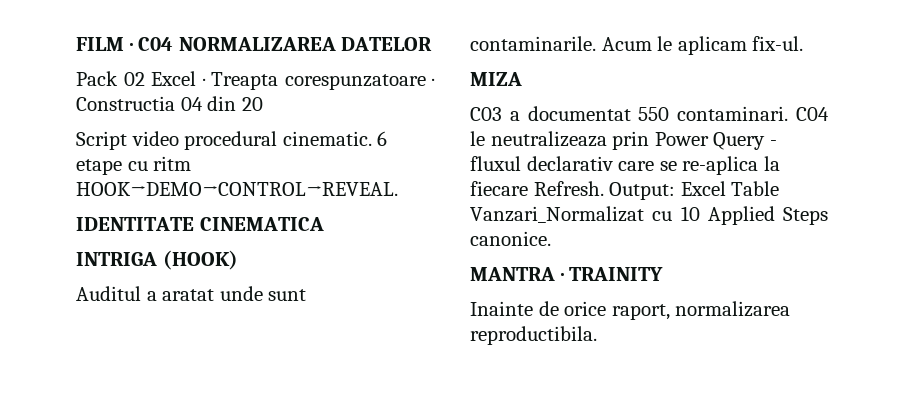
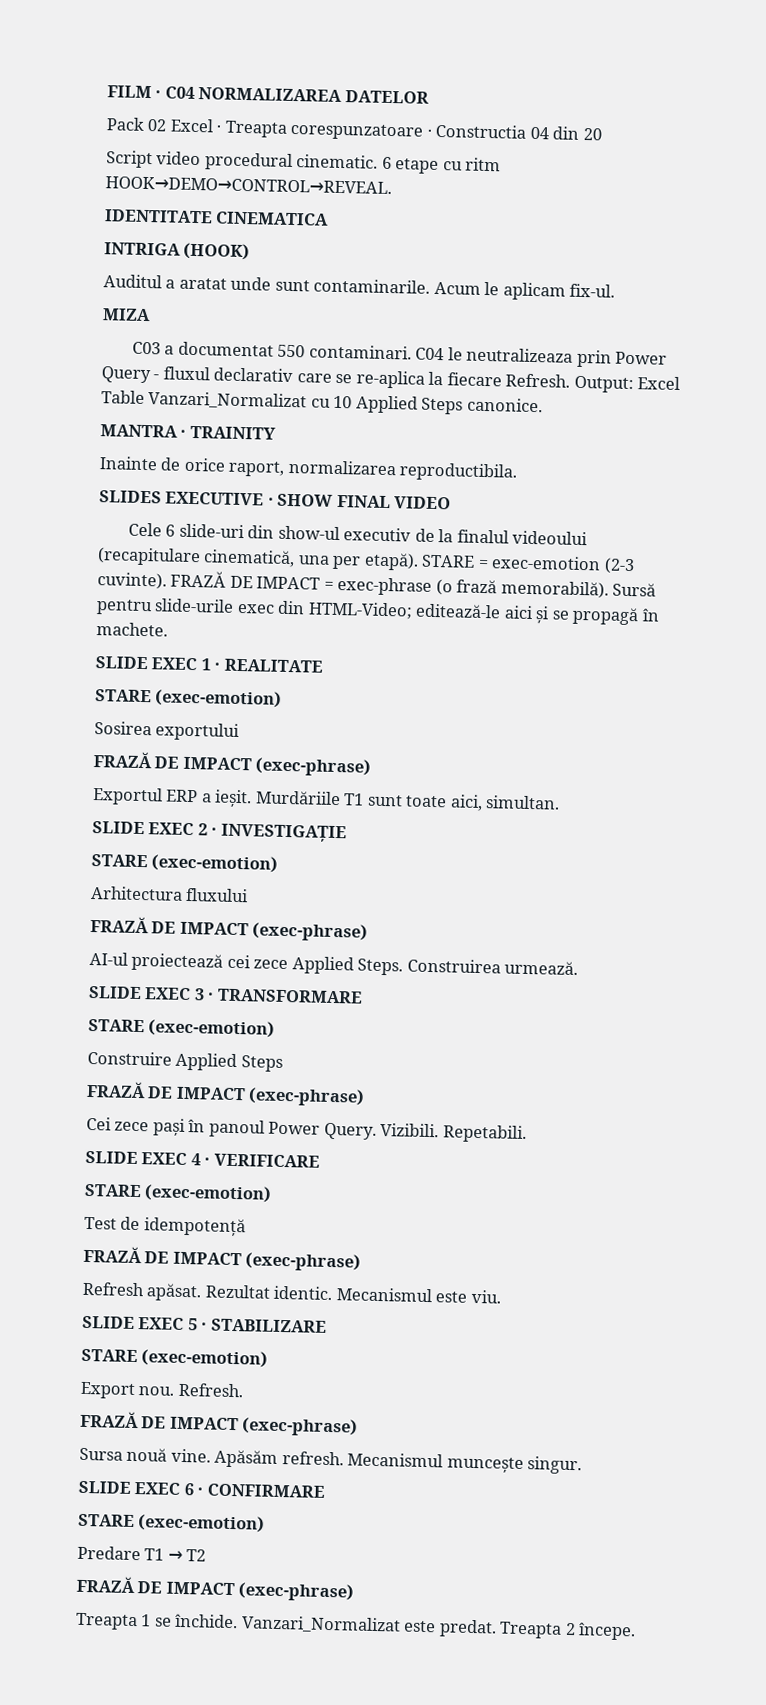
+ SLIDES EXECUTIVE · SHOW FINAL VIDEO
+ Cele 6 slide-uri din show-ul executiv de la finalul videoului (recapitulare cinematică, una per etapă). STARE = exec-emotion (2-3 cuvinte). FRAZĂ DE IMPACT = exec-phrase (o frază memorabilă). Sursă pentru slide-urile exec din HTML-Video; editează-le aici și se propagă în machete.
+ SLIDE EXEC 1 · REALITATE
+ STARE (exec-emotion)
+ Sosirea exportului
+ FRAZĂ DE IMPACT (exec-phrase)
+ Exportul ERP a ieșit. Murdăriile T1 sunt toate aici, simultan.
+ SLIDE EXEC 2 · INVESTIGAȚIE
+ STARE (exec-emotion)
+ Arhitectura fluxului
+ FRAZĂ DE IMPACT (exec-phrase)
+ AI-ul proiectează cei zece Applied Steps. Construirea urmează.
+ SLIDE EXEC 3 · TRANSFORMARE
+ STARE (exec-emotion)
+ Construire Applied Steps
+ FRAZĂ DE IMPACT (exec-phrase)
+ Cei zece pași în panoul Power Query. Vizibili. Repetabili.
+ SLIDE EXEC 4 · VERIFICARE
+ STARE (exec-emotion)
+ Test de idempotență
+ FRAZĂ DE IMPACT (exec-phrase)
+ Refresh apăsat. Rezultat identic. Mecanismul este viu.
+ SLIDE EXEC 5 · STABILIZARE
+ STARE (exec-emotion)
+ Export nou. Refresh.
+ FRAZĂ DE IMPACT (exec-phrase)
+ Sursa nouă vine. Apăsăm refresh. Mecanismul muncește singur.
+ SLIDE EXEC 6 · CONFIRMARE
+ STARE (exec-emotion)
+ Predare T1 → T2
+ FRAZĂ DE IMPACT (exec-phrase)
+ Treapta 1 se închide. Vanzari_Normalizat este predat. Treapta 2 începe.

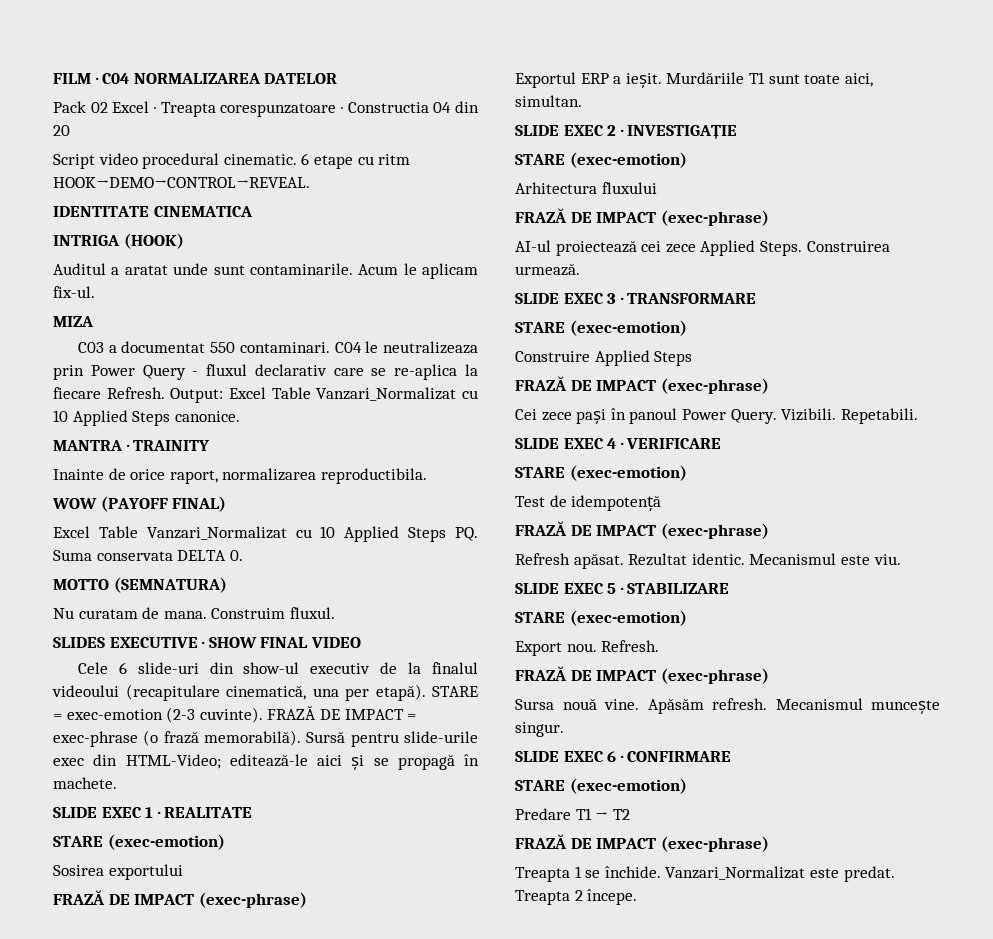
+ WOW (PAYOFF FINAL)
+ Excel Table Vanzari_Normalizat cu 10 Applied Steps PQ. Suma conservata DELTA 0.
+ MOTTO (SEMNATURA)
+ Nu curatam de mana. Construim fluxul.

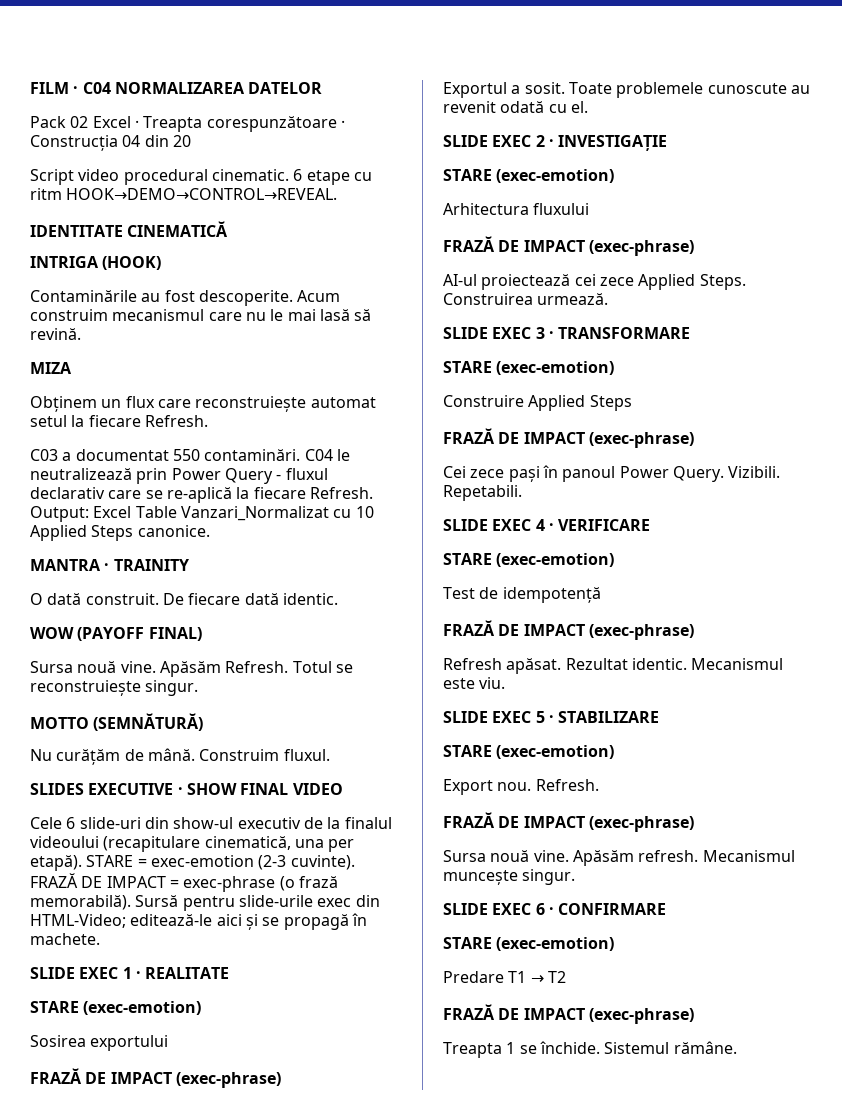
- Pack 02 Excel · Treapta corespunzatoare · Constructia 04 din 20
+ Pack 02 Excel · Treapta corespunzătoare · Construcția 04 din 20
- IDENTITATE CINEMATICA
+ IDENTITATE CINEMATICĂ
- Auditul a aratat unde sunt contaminarile. Acum le aplicam fix-ul.
+ Contaminările au fost descoperite. Acum construim mecanismul care nu le mai lasă să revină.
  MIZA
+ Obținem un flux care reconstruiește automat setul la fiecare Refresh.
- C03 a documentat 550 contaminari.
+ C03 a documentat 550 contaminări.
- C04 le neutralizeaza prin Power Query - fluxul declarativ care se re-aplica la fiecare Refresh.
+ C04 le neutralizează prin Power Query - fluxul declarativ care se re-aplică la fiecare Refresh.
- Inainte de orice raport, normalizarea reproductibila.
+ O dată construit. De fiecare dată identic.
  WOW (PAYOFF FINAL)
- Excel Table Vanzari_Normalizat cu 10 Applied Steps PQ. Suma conservata DELTA 0.
+ Sursa nouă vine. Apăsăm Refresh. Totul se reconstruiește singur.
- MOTTO (SEMNATURA)
+ MOTTO (SEMNĂTURĂ)
- Nu curatam de mana.
+ Nu curățăm de mână.
- Exportul ERP a ieșit. Murdăriile T1 sunt toate aici, simultan.
+ Exportul a sosit. Toate problemele cunoscute au revenit odată cu el.
- Vanzari_Normalizat este predat. Treapta 2 începe.
+ Sistemul rămâne.

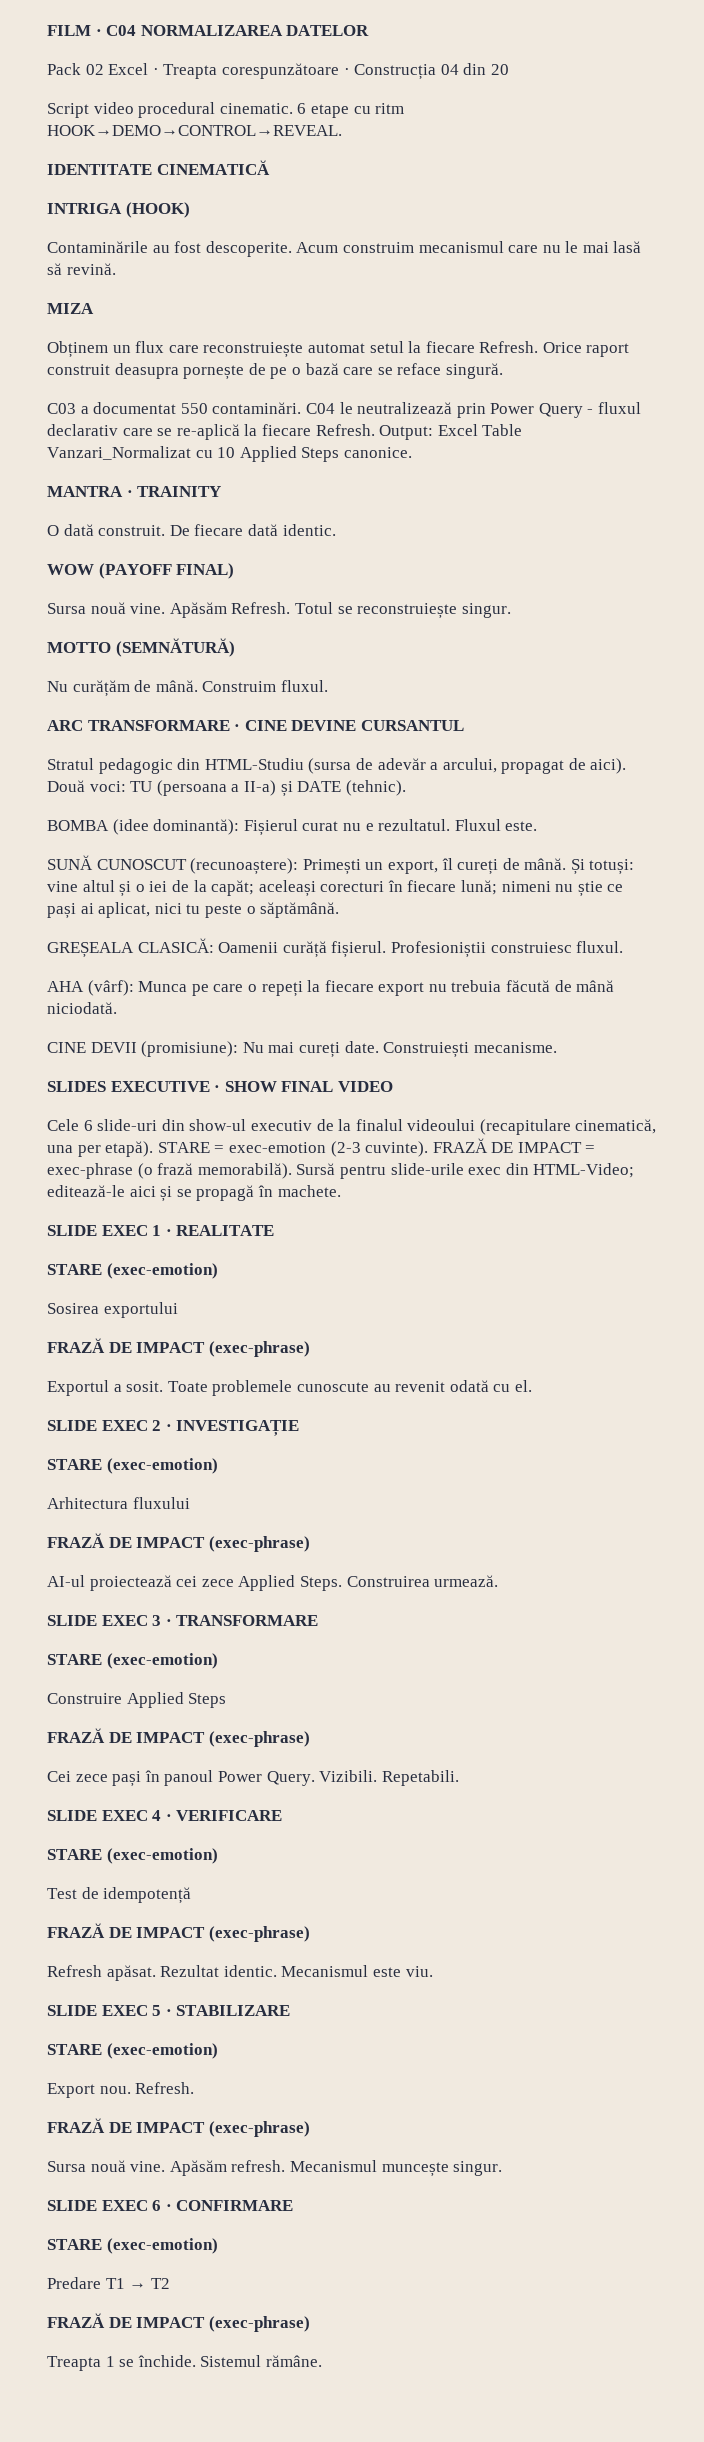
+ Orice raport construit deasupra pornește de pe o bază care se reface singură.
+ ARC TRANSFORMARE · CINE DEVINE CURSANTUL
+ Stratul pedagogic din HTML-Studiu (sursa de adevăr a arcului, propagat de aici). Două voci: TU (persoana a II-a) și DATE (tehnic).
+ BOMBA (idee dominantă): Fișierul curat nu e rezultatul. Fluxul este.
+ SUNĂ CUNOSCUT (recunoaștere): Primești un export, îl cureți de mână. Și totuși: vine altul și o iei de la capăt; aceleași corecturi în fiecare lună; nimeni nu știe ce pași ai aplicat, nici tu peste o săptămână.
+ GREȘEALA CLASICĂ: Oamenii curăță fișierul. Profesioniștii construiesc fluxul.
+ AHA (vârf): Munca pe care o repeți la fiecare export nu trebuia făcută de mână niciodată.
+ CINE DEVII (promisiune): Nu mai cureți date. Construiești mecanisme.

